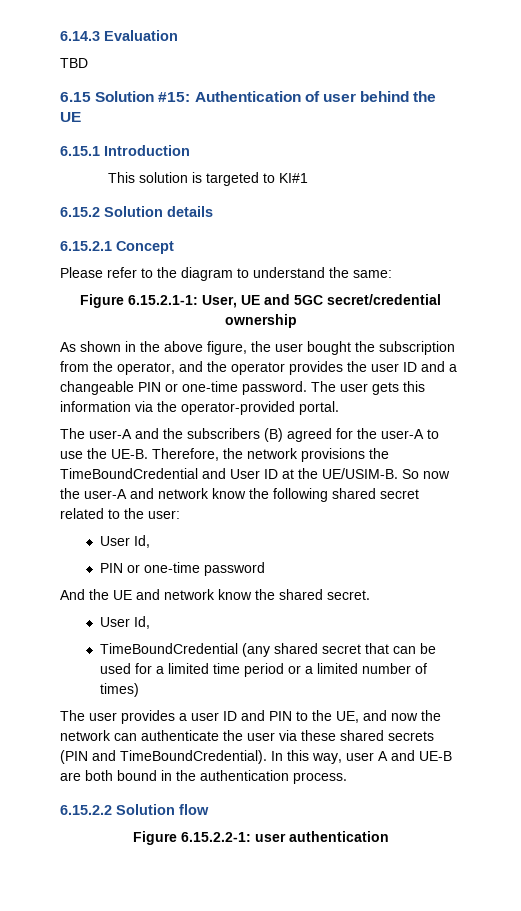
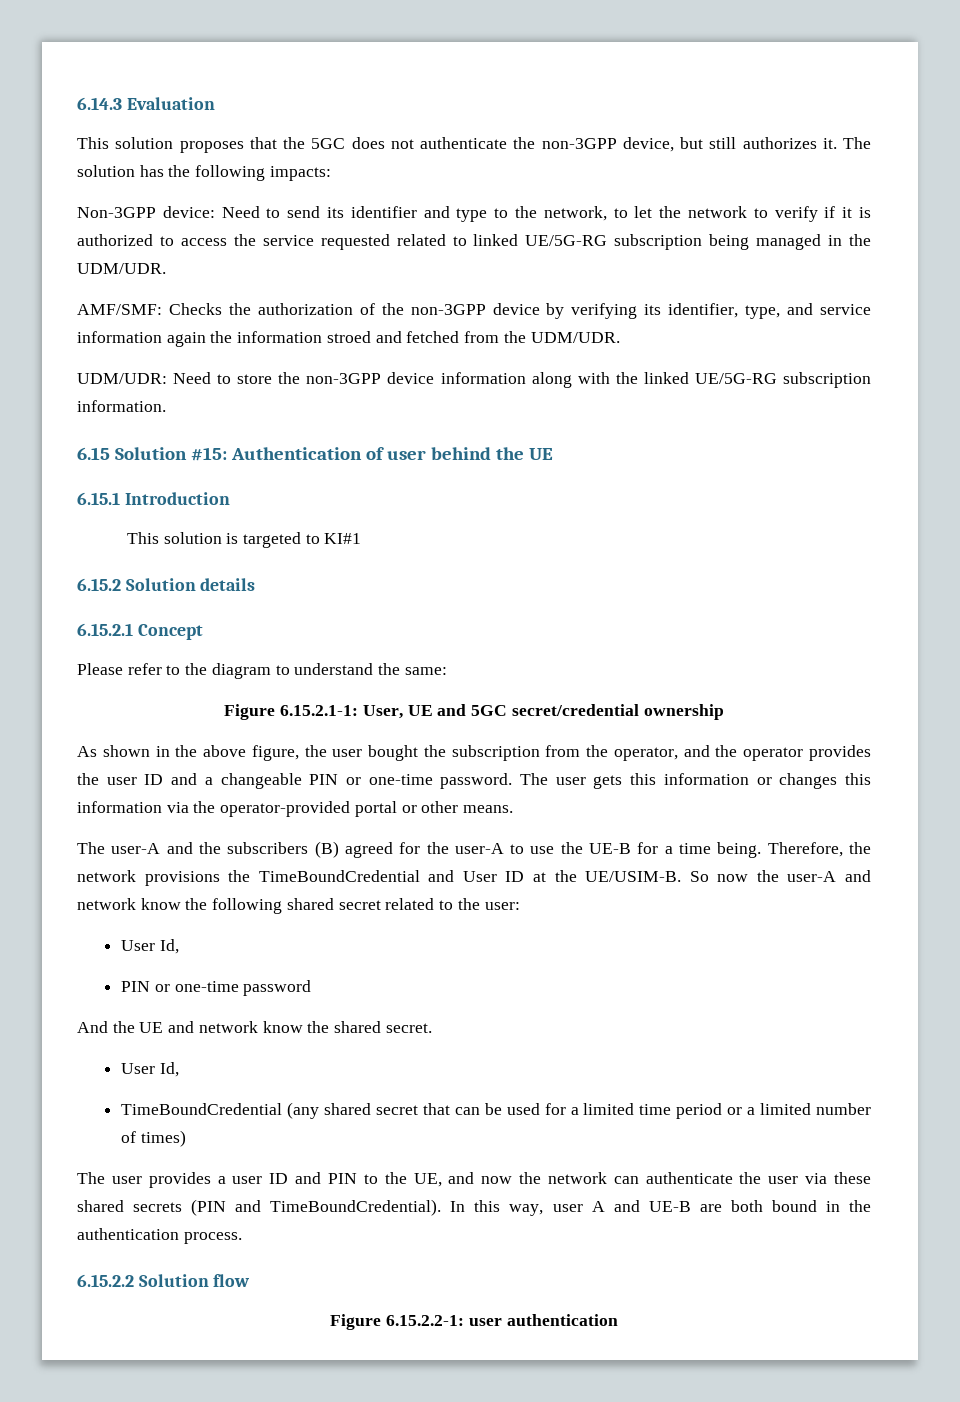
- TBD
+ This solution proposes that the 5GC does not authenticate the non-3GPP device, but still authorizes it. The solution has the following impacts:
+ Non-3GPP device: Need to send its identifier and type to the network, to let the network to verify if it is authorized to access the service requested related to linked UE/5G-RG subscription being managed in the UDM/UDR.
+ AMF/SMF: Checks the authorization of the non-3GPP device by verifying its identifier, type, and service information again the information stroed and fetched from the UDM/UDR.
+ UDM/UDR: Need to store the non-3GPP device information along with the linked UE/5G-RG subscription information.
- The user gets this information via the operator-provided portal.
+ The user gets this information or changes this information via the operator-provided portal or other means.
- The user-A and the subscribers (B) agreed for the user-A to use the UE-B.
+ The user-A and the subscribers (B) agreed for the user-A to use the UE-B for a time being.

